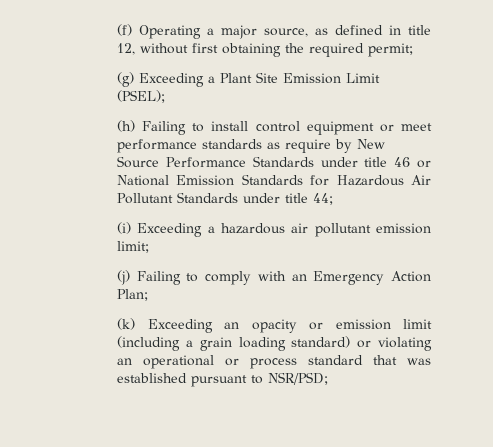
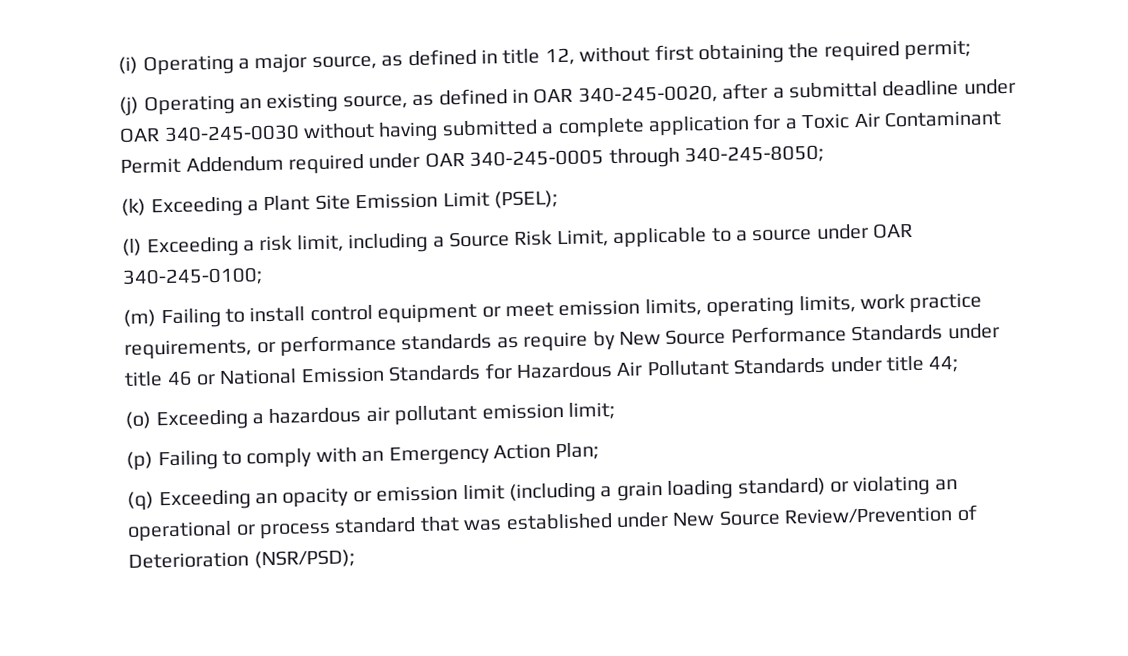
- (f) Operating a major source, as defined in title 12, without first obtaining the required permit;
+ (i) Operating a major source, as defined in title 12, without first obtaining the required permit;
- (g) Exceeding a Plant Site Emission Limit (PSEL);
+ (j) Operating an existing source, as defined in OAR 340-245-0020, after a submittal deadline under OAR 340-245-0030 without having submitted a complete application for a Toxic Air Contaminant Permit Addendum required under OAR 340-245-0005 through 340-245-8050;
+ (k) Exceeding a Plant Site Emission Limit (PSEL);
- (h) Failing to install control equipment or meet performance standards as require by New Source Performance Standards under title 46 or National Emission Standards for Hazardous Air Pollutant Standards under title 44;
+ (l) Exceeding a risk limit, including a Source Risk Limit, applicable to a source under OAR 340-245-0100;
+ (m) Failing to install control equipment or meet emission limits, operating limits, work practice requirements, or performance standards as require by New Source Performance Standards under title 46 or National Emission Standards for Hazardous Air Pollutant Standards under title 44;
- (i) Exceeding a hazardous air pollutant emission limit;
+ (o) Exceeding a hazardous air pollutant emission limit;
- (j) Failing to comply with an Emergency Action Plan;
+ (p) Failing to comply with an Emergency Action Plan;
- (k) Exceeding an opacity or emission limit (including a grain loading standard) or violating an operational or process standard that was established pursuant to NSR/PSD;
+ (q) Exceeding an opacity or emission limit (including a grain loading standard) or violating an operational or process standard that was established under New Source Review/Prevention of Deterioration (NSR/PSD);

